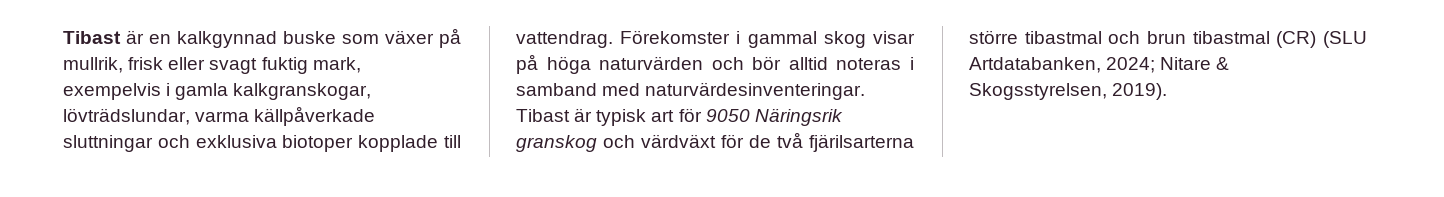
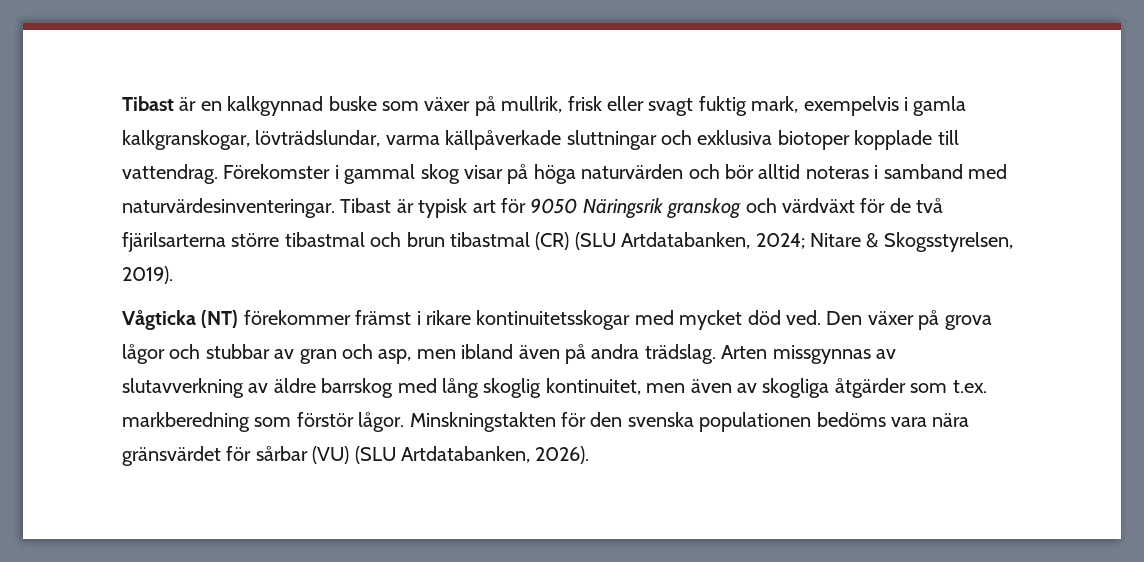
+ Vågticka (NT) förekommer främst i rikare kontinuitetsskogar med mycket död ved. Den växer på grova lågor och stubbar av gran och asp, men ibland även på andra trädslag. Arten missgynnas av slutavverkning av äldre barrskog med lång skoglig kontinuitet, men även av skogliga åtgärder som t.ex. markberedning som förstör lågor. Minskningstakten för den svenska populationen bedöms vara nära gränsvärdet för sårbar (VU) (SLU Artdatabanken, 2026).

